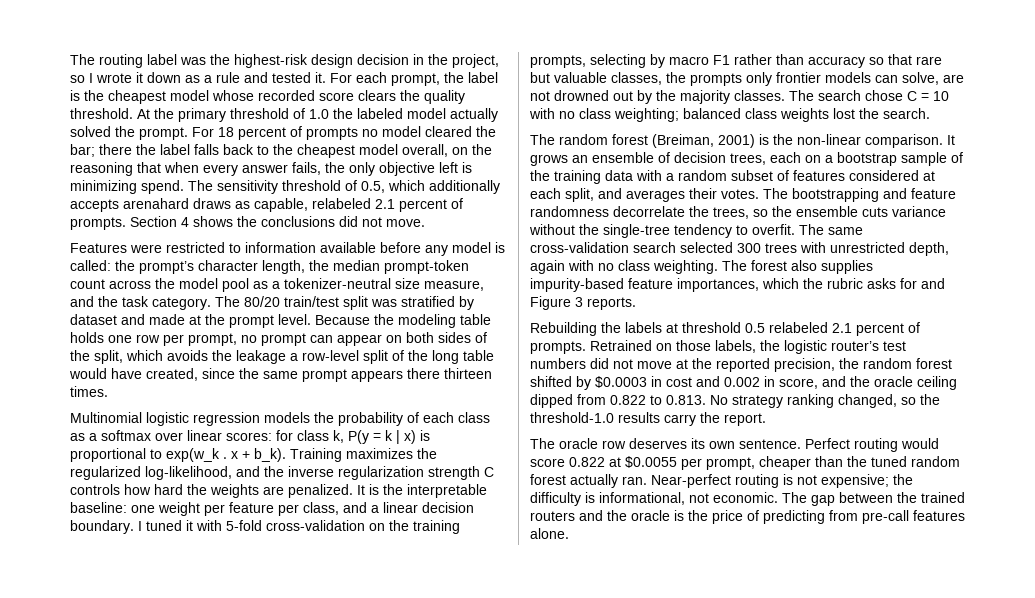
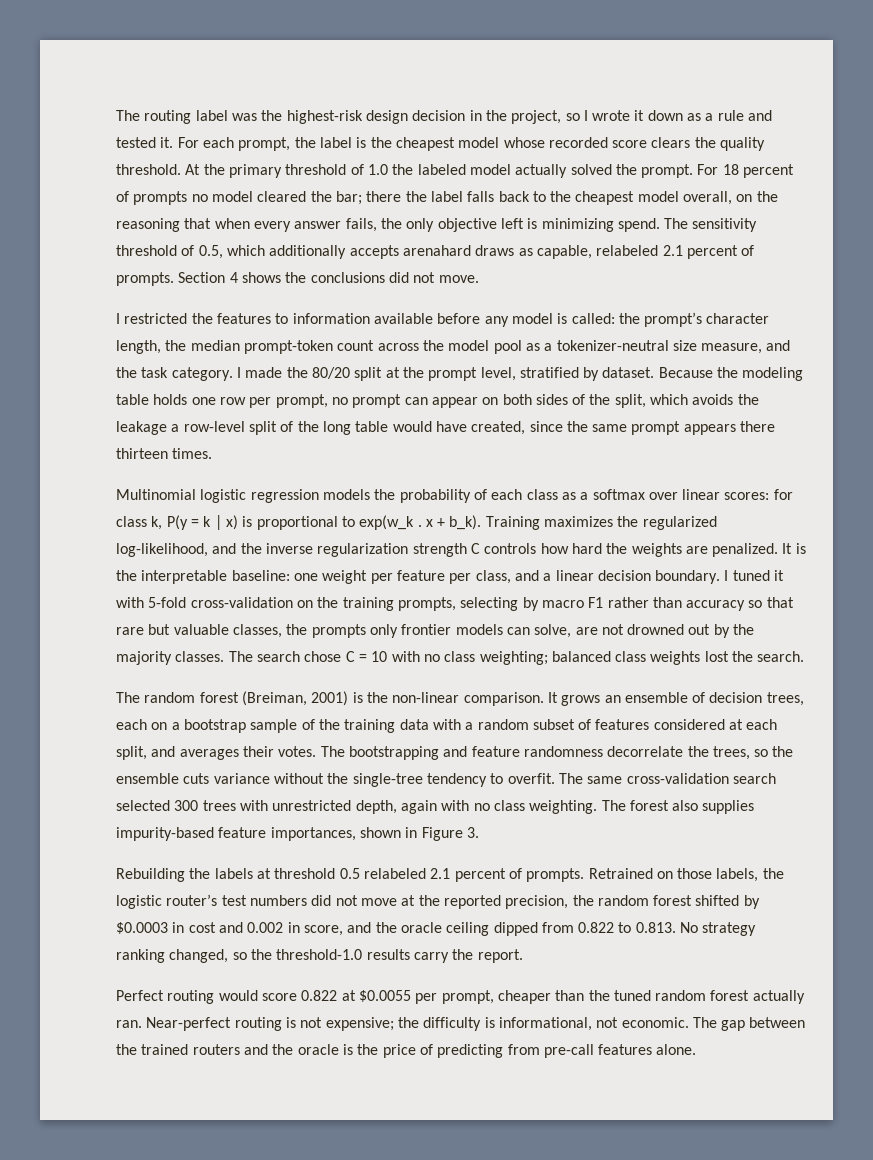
- Features were restricted to information available before any model is called: the prompt’s character length, the median prompt-token count across the model pool as a tokenizer-neutral size measure, and the task category.
+ I restricted the features to information available before any model is called: the prompt’s character length, the median prompt-token count across the model pool as a tokenizer-neutral size measure, and the task category.
- The 80/20 train/test split was stratified by dataset and made at the prompt level.
+ I made the 80/20 split at the prompt level, stratified by dataset.
- The forest also supplies impurity-based feature importances, which the rubric asks for and Figure 3 reports.
+ The forest also supplies impurity-based feature importances, shown in Figure 3.
- The oracle row deserves its own sentence.

